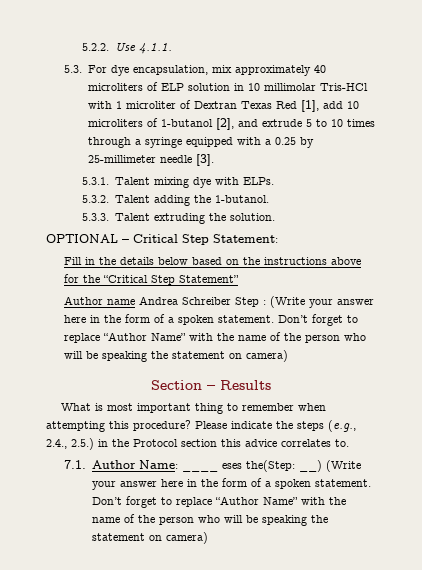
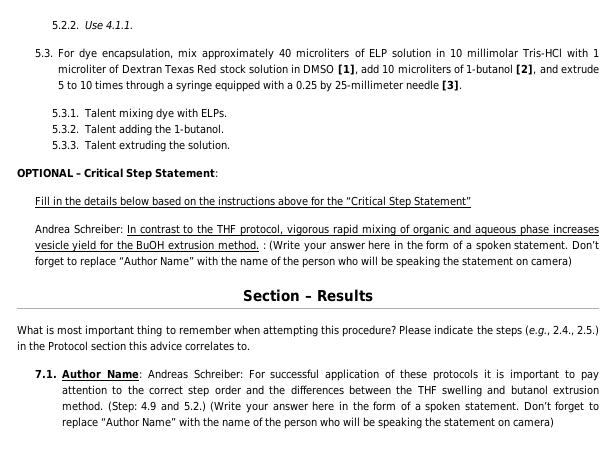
- 5.3. For dye encapsulation, mix approximately 40 microliters of ELP solution in 10 millimolar Tris-HCl with 1 microliter of Dextran Texas Red [1], add 10 microliters of 1-butanol [2], and extrude 5 to 10 times through a syringe equipped with a 0.25 by 25-millimeter needle [3].
+ 5.3. For dye encapsulation, mix approximately 40 microliters of ELP solution in 10 millimolar Tris-HCl with 1 microliter of Dextran Texas Red stock solution in DMSO [1], add 10 microliters of 1-butanol [2], and extrude 5 to 10 times through a syringe equipped with a 0.25 by 25-millimeter needle [3].
- Author name Andrea Schreiber Step : (Write your answer here in the form of a spoken statement.
+ Andrea Schreiber: In contrast to the THF protocol, vigorous rapid mixing of organic and aqueous phase increases vesicle yield for the BuOH extrusion method. : (Write your answer here in the form of a spoken statement.
- 7.1. Author Name: ____ eses the(Step: __) (Write your answer here in the form of a spoken statement.
+ 7.1. Author Name: Andreas Schreiber: For successful application of these protocols it is important to pay attention to the correct step order and the differences between the THF swelling and butanol extrusion method. (Step: 4.9 and 5.2.) (Write your answer here in the form of a spoken statement.

